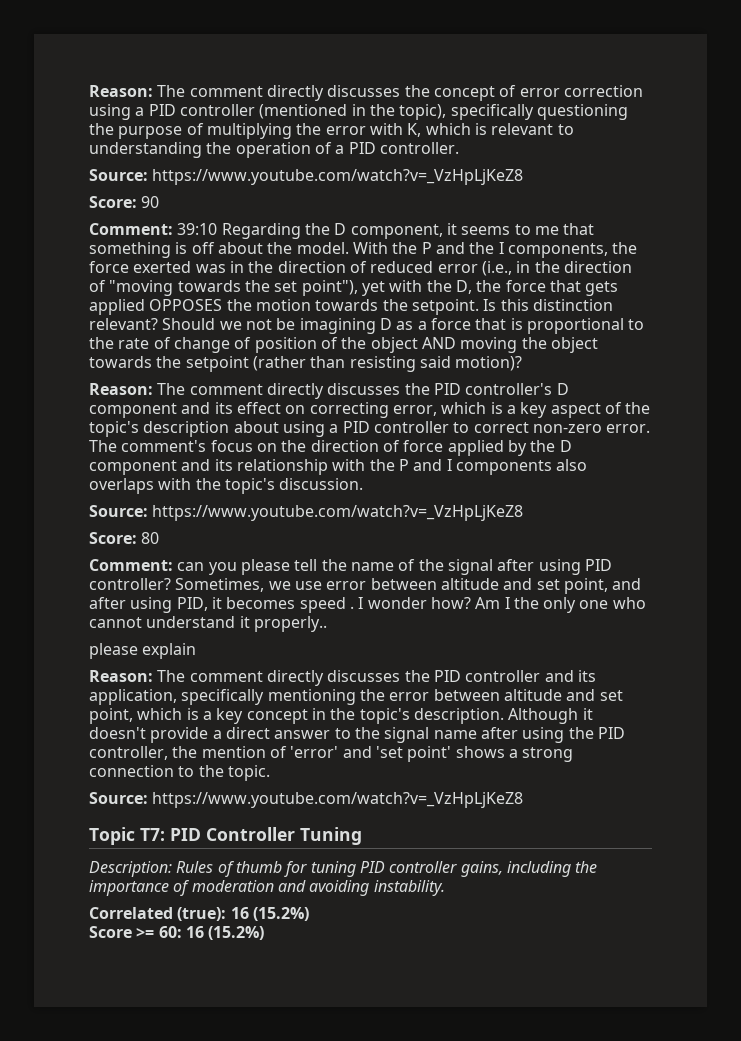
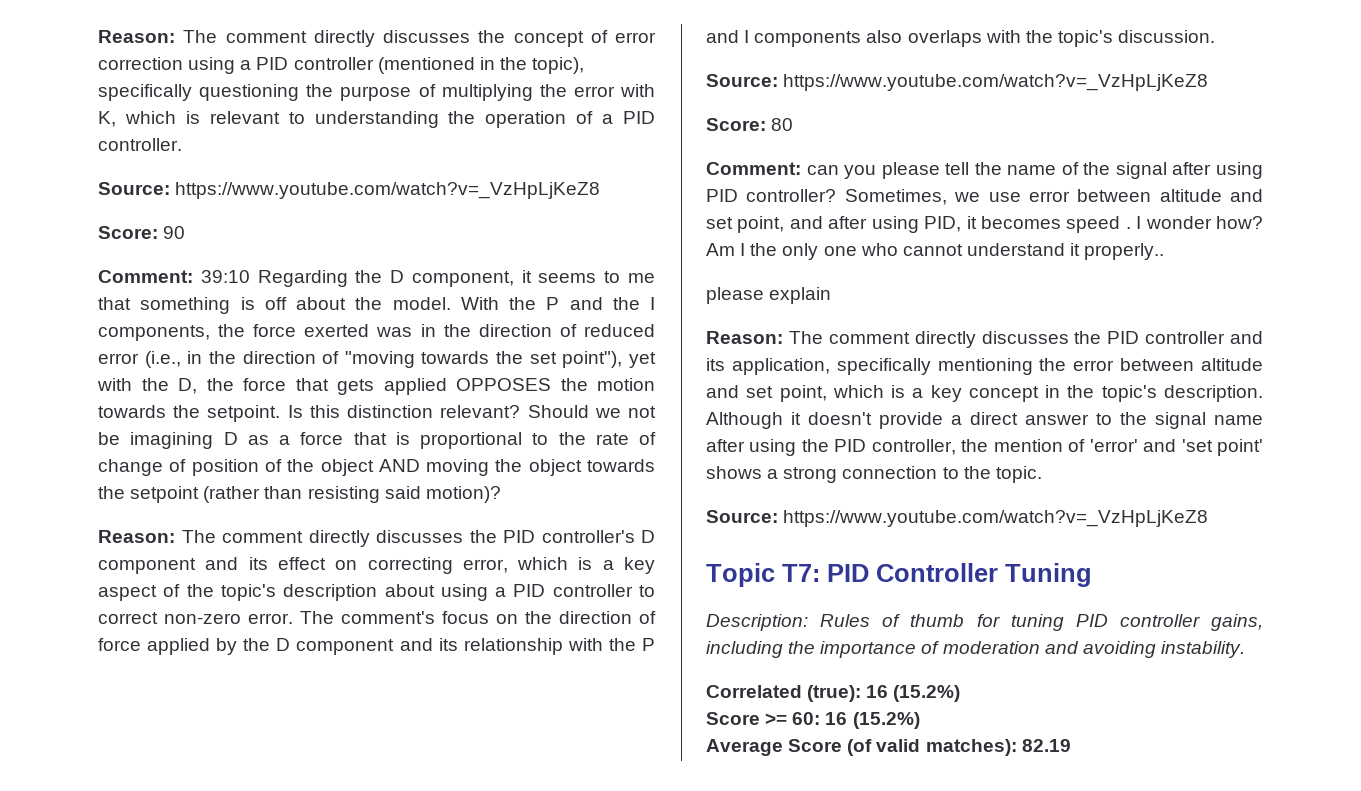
+ Average Score (of valid matches): 82.19

